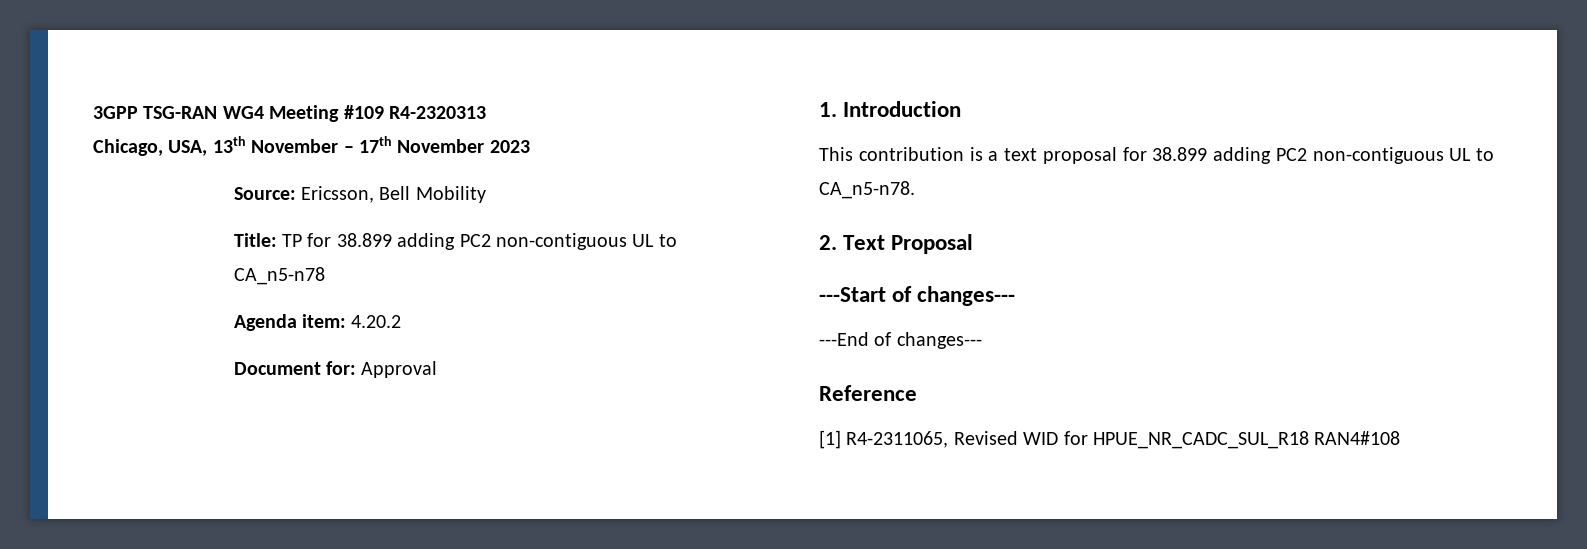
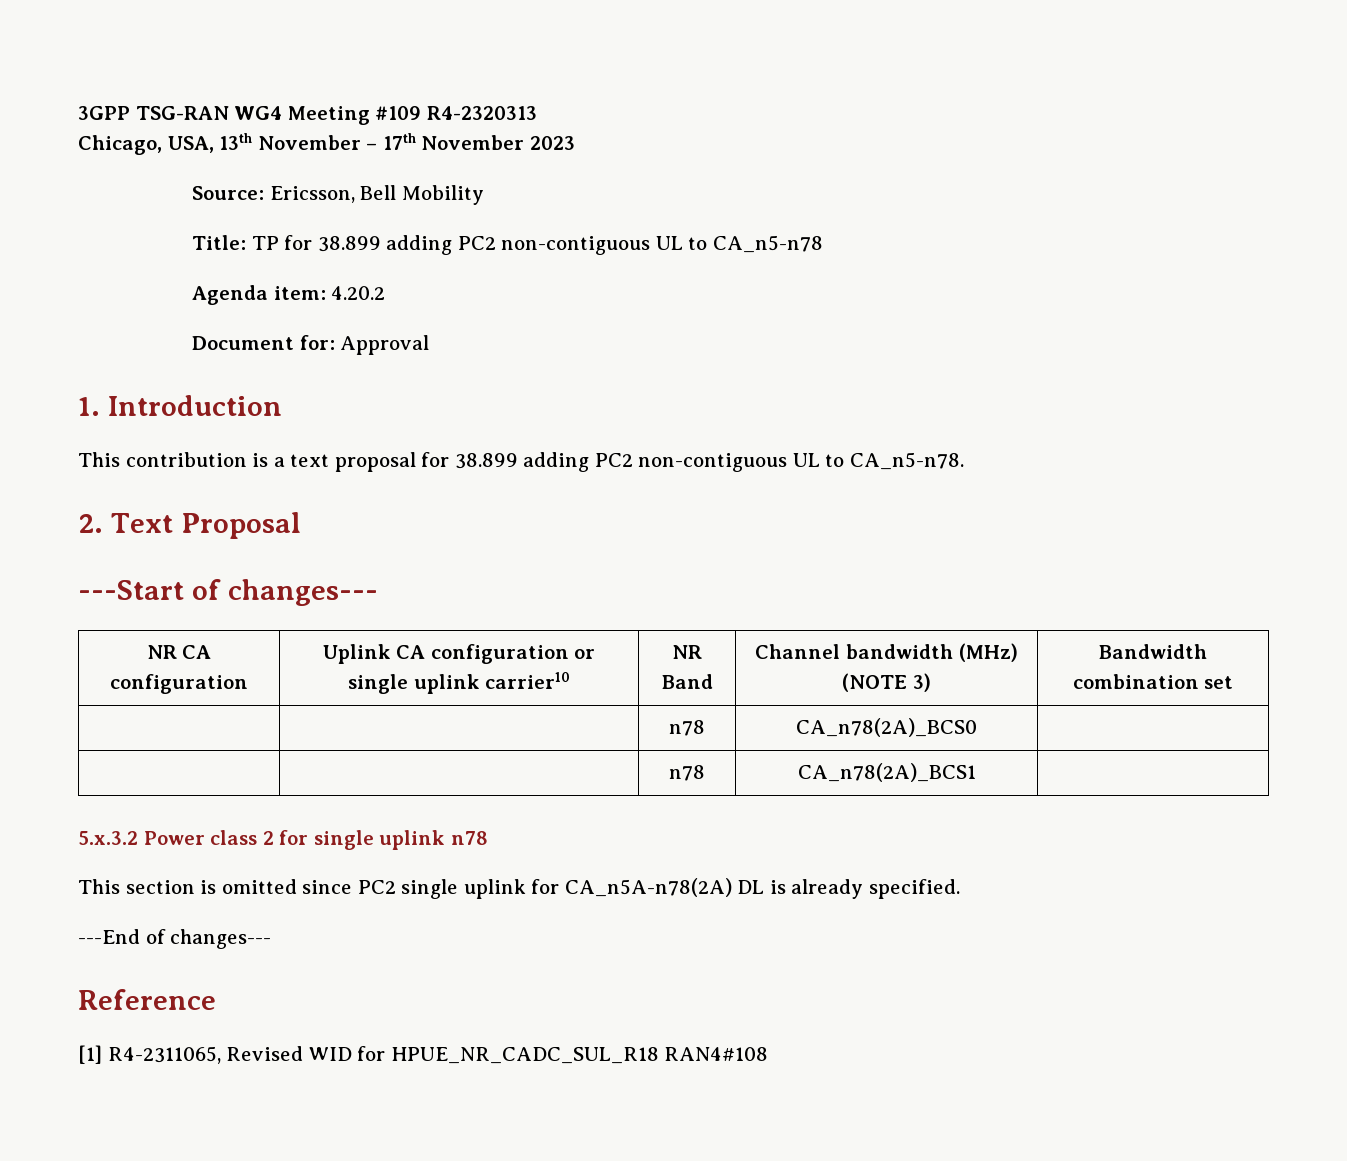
+ NR CA configuration | Uplink CA configuration or single uplink carrier10 | NR Band | Channel bandwidth (MHz) (NOTE 3) | Bandwidth combination set
+ | | n78 | CA_n78(2A)_BCS0 |
+ | | n78 | CA_n78(2A)_BCS1 |
+ 5.x.3.2 Power class 2 for single uplink n78
+ This section is omitted since PC2 single uplink for CA_n5A-n78(2A) DL is already specified.

